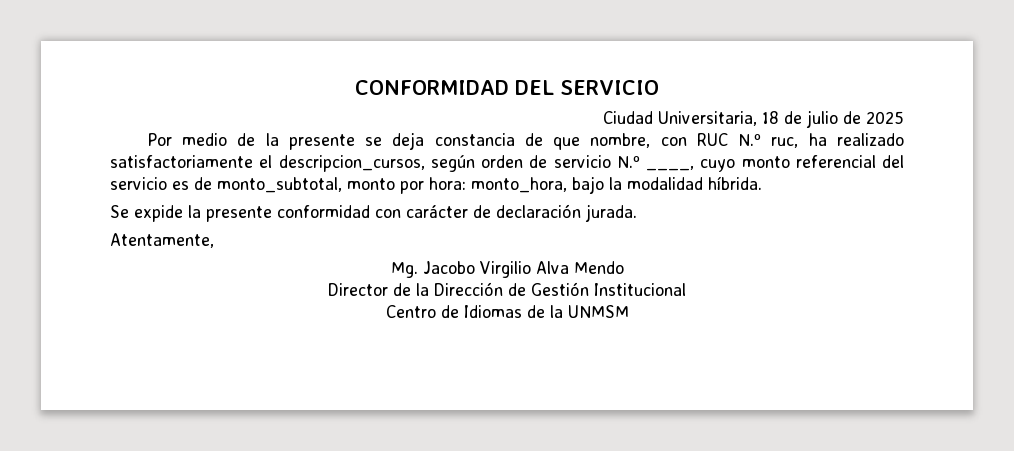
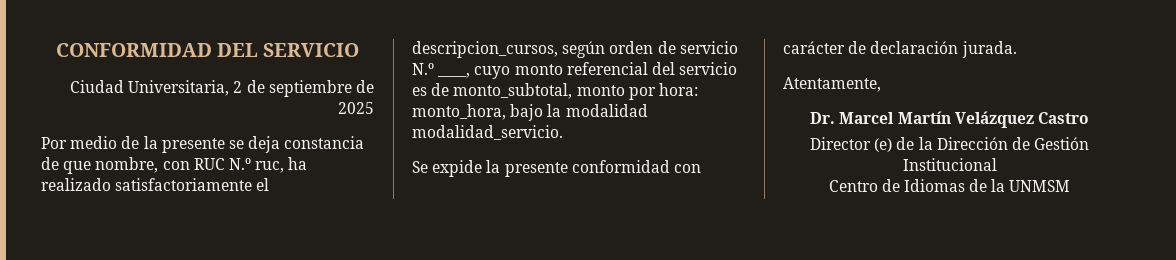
- Ciudad Universitaria, 18 de julio de 2025
+ Ciudad Universitaria, 2 de septiembre de 2025
- Por medio de la presente se deja constancia de que nombre, con RUC N.º ruc, ha realizado satisfactoriamente el descripcion_cursos, según orden de servicio N.º ____, cuyo monto referencial del servicio es de monto_subtotal, monto por hora: monto_hora, bajo la modalidad híbrida.
+ Por medio de la presente se deja constancia de que nombre, con RUC N.º ruc, ha realizado satisfactoriamente el descripcion_cursos, según orden de servicio N.º ____, cuyo monto referencial del servicio es de monto_subtotal, monto por hora: monto_hora, bajo la modalidad modalidad_servicio.
- Mg. Jacobo Virgilio Alva Mendo
+ Dr. Marcel Martín Velázquez Castro
- Director de la Dirección de Gestión Institucional
+ Director (e) de la Dirección de Gestión Institucional

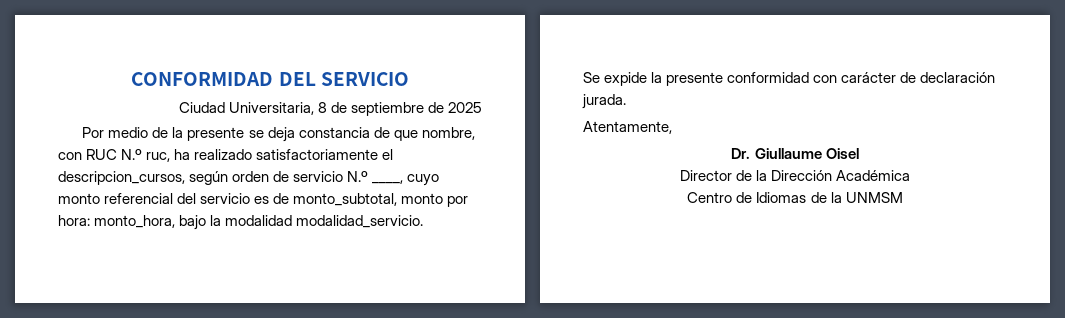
- Ciudad Universitaria, 2 de septiembre de 2025
+ Ciudad Universitaria, 8 de septiembre de 2025
- Dr. Marcel Martín Velázquez Castro
+ Dr. Giullaume Oisel
- Director (e) de la Dirección de Gestión Institucional
+ Director de la Dirección Académica

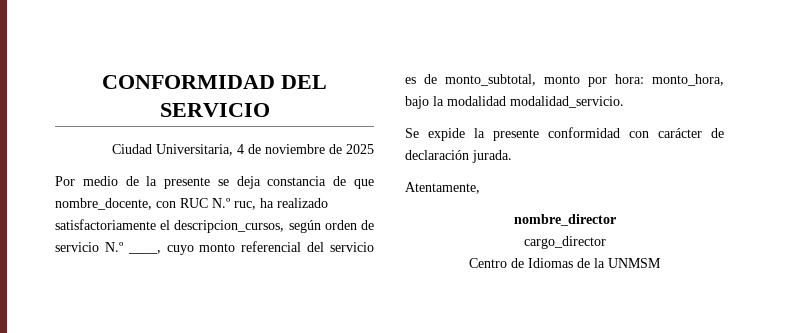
- Ciudad Universitaria, 8 de septiembre de 2025
+ Ciudad Universitaria, 4 de noviembre de 2025
- Por medio de la presente se deja constancia de que nombre, con RUC N.º ruc, ha realizado satisfactoriamente el descripcion_cursos, según orden de servicio N.º ____, cuyo monto referencial del servicio es de monto_subtotal, monto por hora: monto_hora, bajo la modalidad modalidad_servicio.
+ Por medio de la presente se deja constancia de que nombre_docente, con RUC N.º ruc, ha realizado satisfactoriamente el descripcion_cursos, según orden de servicio N.º ____, cuyo monto referencial del servicio es de monto_subtotal, monto por hora: monto_hora, bajo la modalidad modalidad_servicio.
- Dr. Giullaume Oisel
- Director de la Dirección Académica
+ nombre_director
+ cargo_director

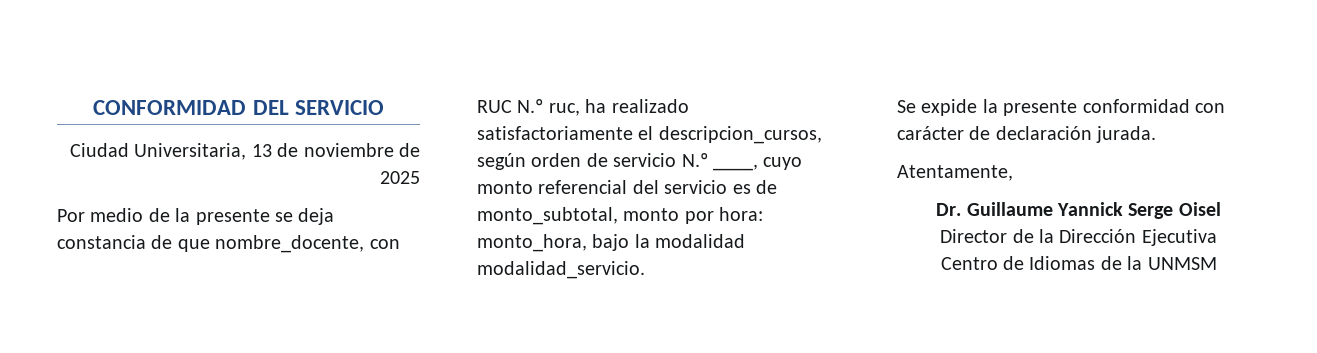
- Ciudad Universitaria, 4 de noviembre de 2025
+ Ciudad Universitaria, 13 de noviembre de 2025
- nombre_director
- cargo_director
+ Dr. Guillaume Yannick Serge Oisel
+ Director de la Dirección Ejecutiva

